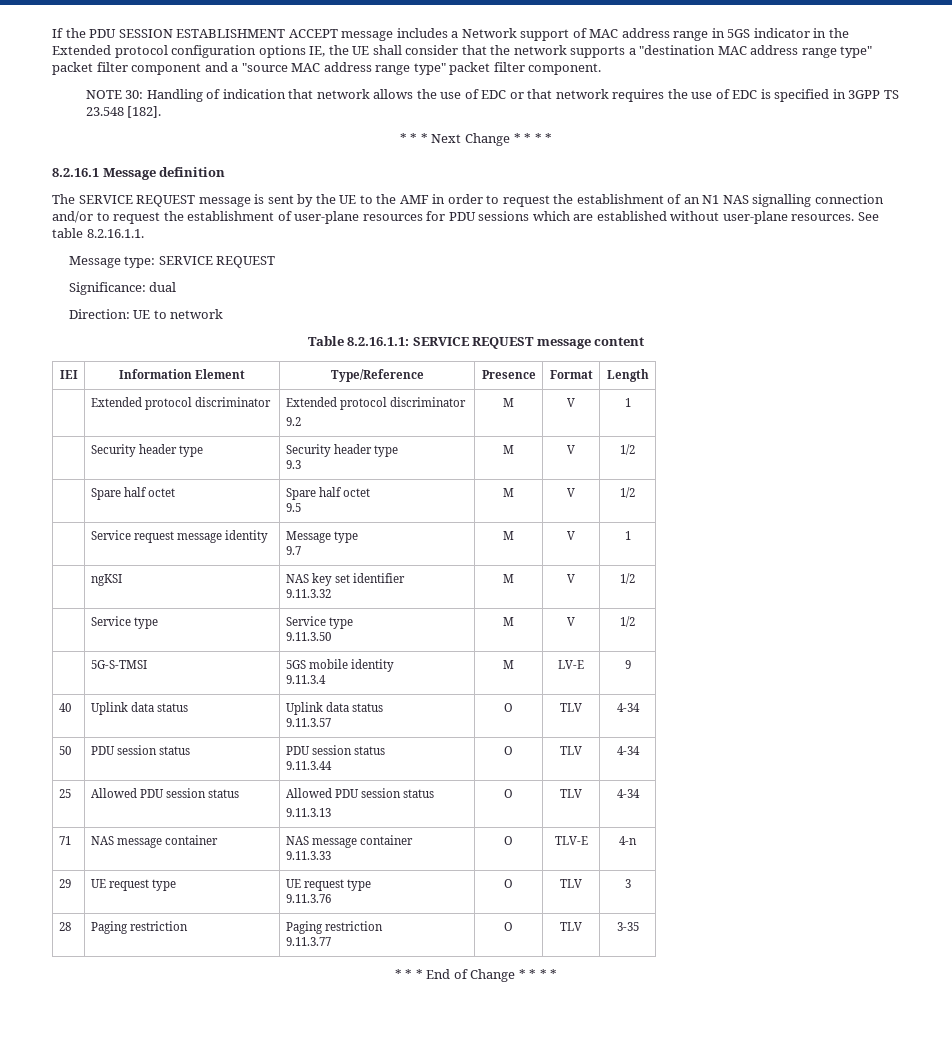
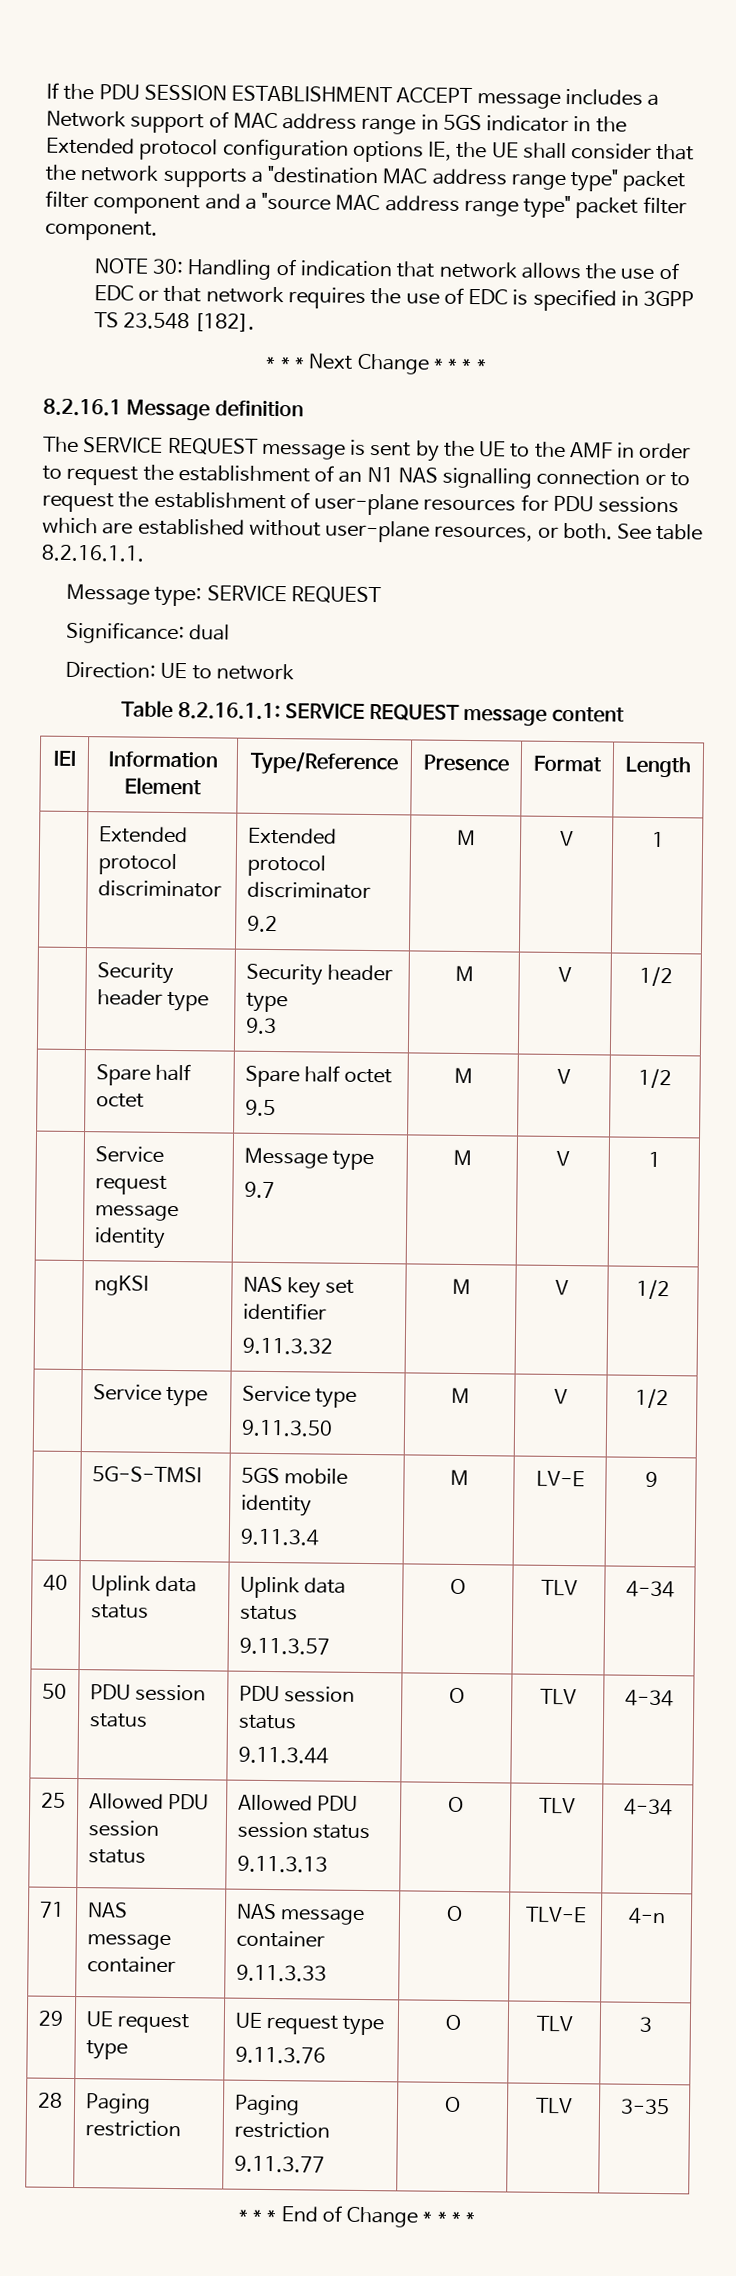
- The SERVICE REQUEST message is sent by the UE to the AMF in order to request the establishment of an N1 NAS signalling connection and/or to request the establishment of user-plane resources for PDU sessions which are established without user-plane resources.
+ The SERVICE REQUEST message is sent by the UE to the AMF in order to request the establishment of an N1 NAS signalling connection or to request the establishment of user-plane resources for PDU sessions which are established without user-plane resources, or both.

